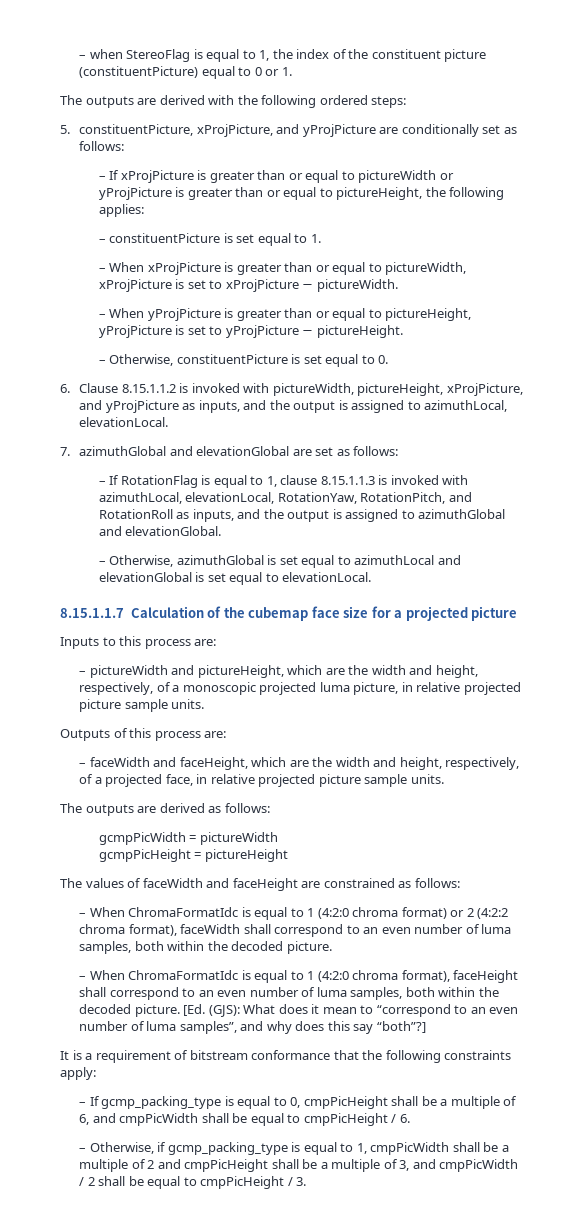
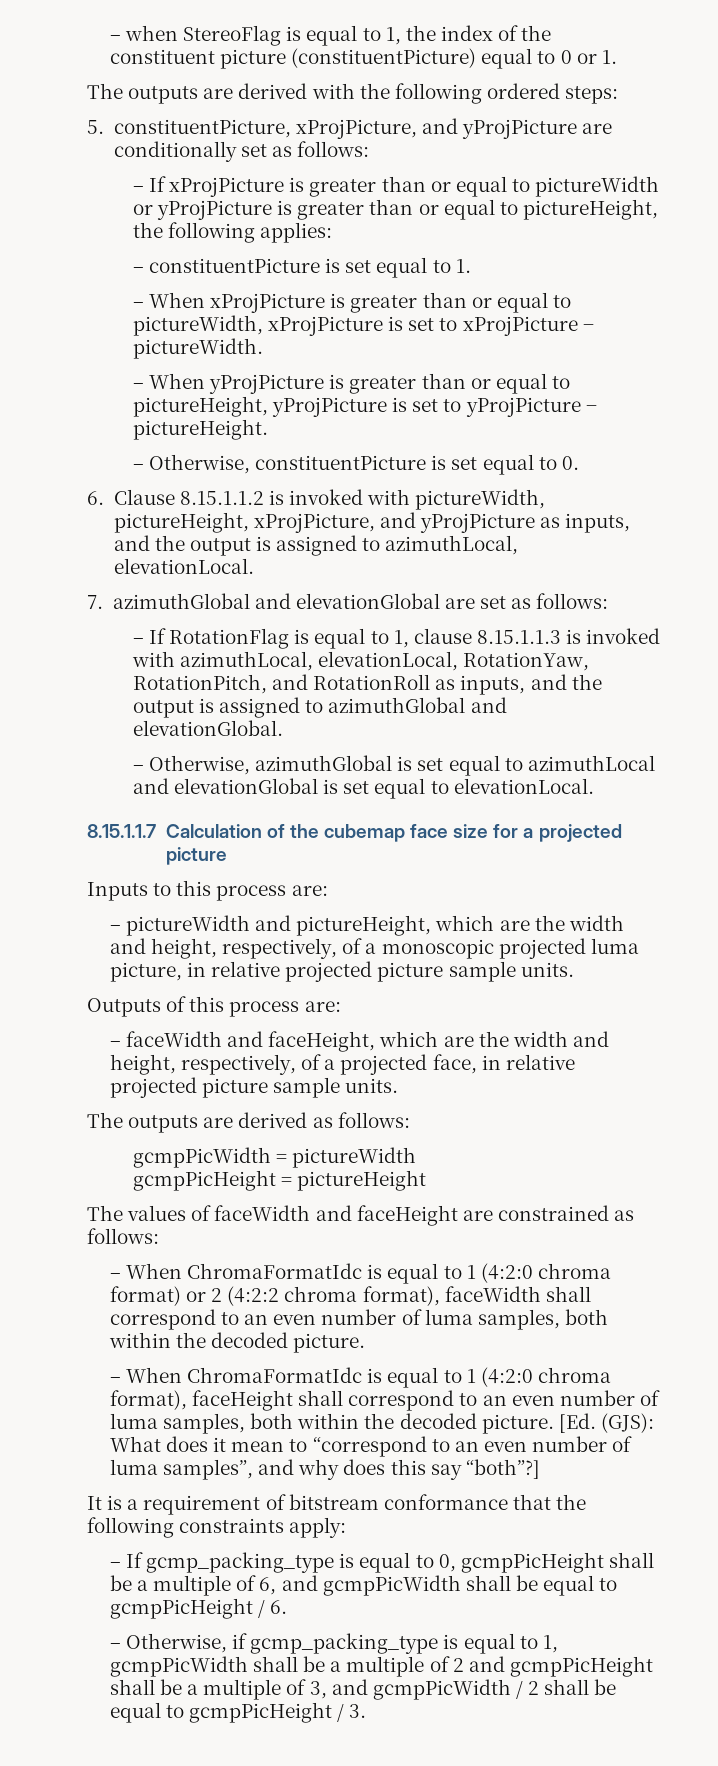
- – If gcmp_packing_type is equal to 0, cmpPicHeight shall be a multiple of 6, and cmpPicWidth shall be equal to cmpPicHeight / 6.
+ – If gcmp_packing_type is equal to 0, gcmpPicHeight shall be a multiple of 6, and gcmpPicWidth shall be equal to gcmpPicHeight / 6.
- – Otherwise, if gcmp_packing_type is equal to 1, cmpPicWidth shall be a multiple of 2 and cmpPicHeight shall be a multiple of 3, and cmpPicWidth / 2 shall be equal to cmpPicHeight / 3.
+ – Otherwise, if gcmp_packing_type is equal to 1, gcmpPicWidth shall be a multiple of 2 and gcmpPicHeight shall be a multiple of 3, and gcmpPicWidth / 2 shall be equal to gcmpPicHeight / 3.

